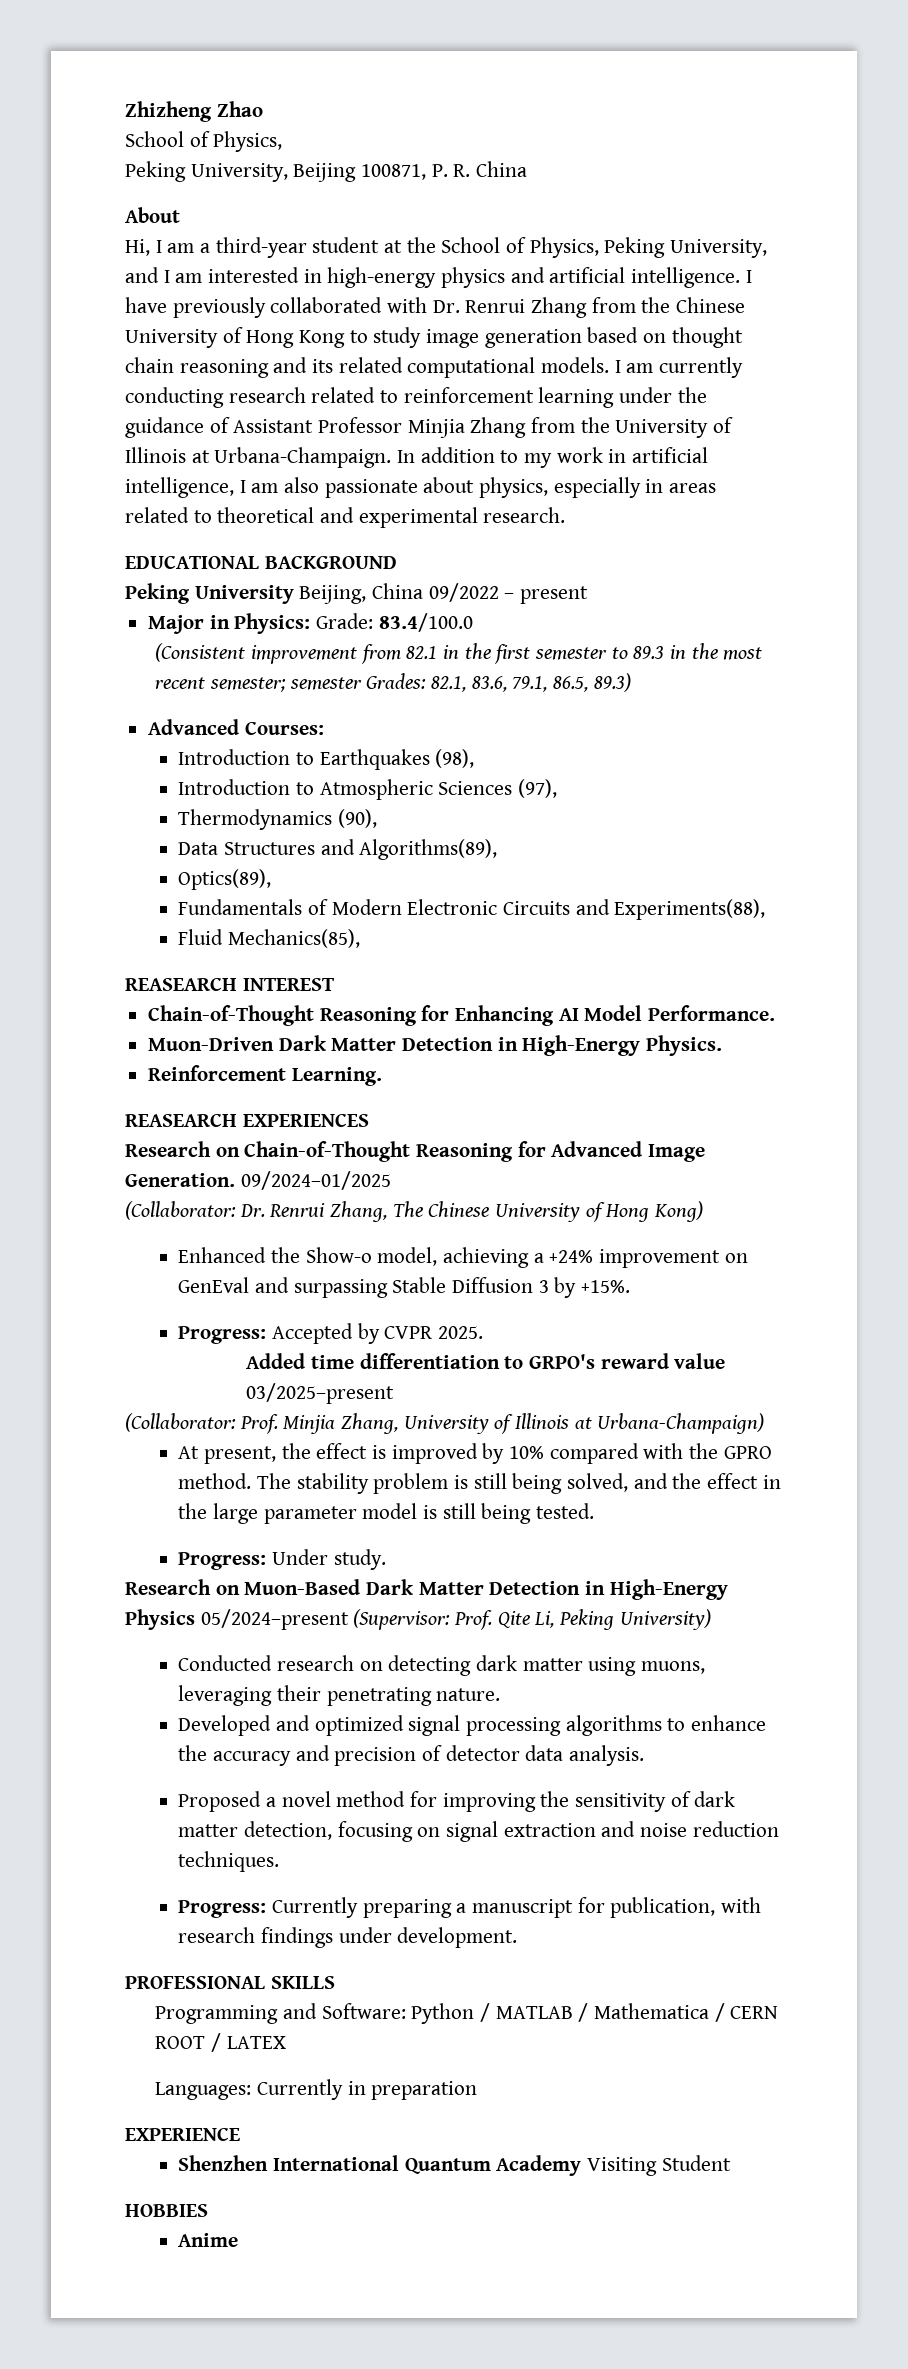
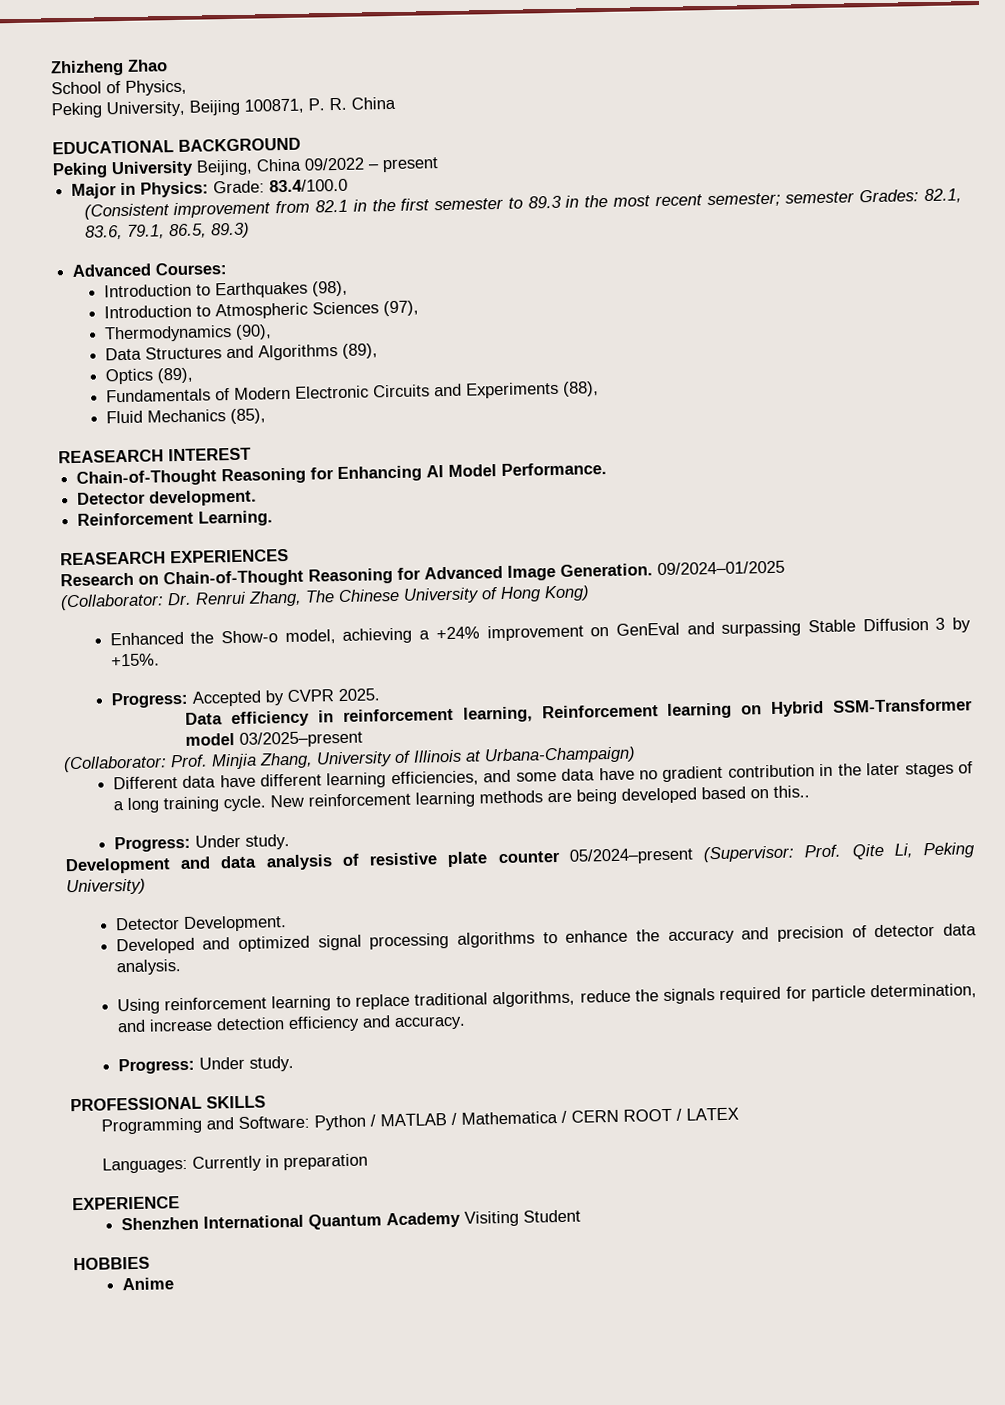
- About
- Hi, I am a third-year student at the School of Physics, Peking University, and I am interested in high-energy physics and artificial intelligence. I have previously collaborated with Dr. Renrui Zhang from the Chinese University of Hong Kong to study image generation based on thought chain reasoning and its related computational models. I am currently conducting research related to reinforcement learning under the guidance of Assistant Professor Minjia Zhang from the University of Illinois at Urbana-Champaign. In addition to my work in artificial intelligence, I am also passionate about physics, especially in areas related to theoretical and experimental research.
- Data Structures and Algorithms(89),
- Optics(89),
+ Data Structures and Algorithms (89),
+ Optics (89),
- Fundamentals of Modern Electronic Circuits and Experiments(88),
+ Fundamentals of Modern Electronic Circuits and Experiments (88),
- Fluid Mechanics(85),
+ Fluid Mechanics (85),
- Muon-Driven Dark Matter Detection in High-Energy Physics.
+ Detector development.
- Added time differentiation to GRPO's reward value 03/2025–present
+ Data efficiency in reinforcement learning, Reinforcement learning on Hybrid SSM-Transformer model 03/2025–present
- At present, the effect is improved by 10% compared with the GPRO method. The stability problem is still being solved, and the effect in the large parameter model is still being tested.
+ Different data have different learning efficiencies, and some data have no gradient contribution in the later stages of a long training cycle. New reinforcement learning methods are being developed based on this..
  Progress: Under study.
- Research on Muon-Based Dark Matter Detection in High-Energy Physics 05/2024–present (Supervisor: Prof. Qite Li, Peking University)
+ Development and data analysis of resistive plate counter 05/2024–present (Supervisor: Prof. Qite Li, Peking University)
- Conducted research on detecting dark matter using muons, leveraging their penetrating nature.
+ Detector Development.
- Proposed a novel method for improving the sensitivity of dark matter detection, focusing on signal extraction and noise reduction techniques.
- Progress: Currently preparing a manuscript for publication, with research findings under development.
+ Using reinforcement learning to replace traditional algorithms, reduce the signals required for particle determination, and increase detection efficiency and accuracy.
+ Progress: Under study.

